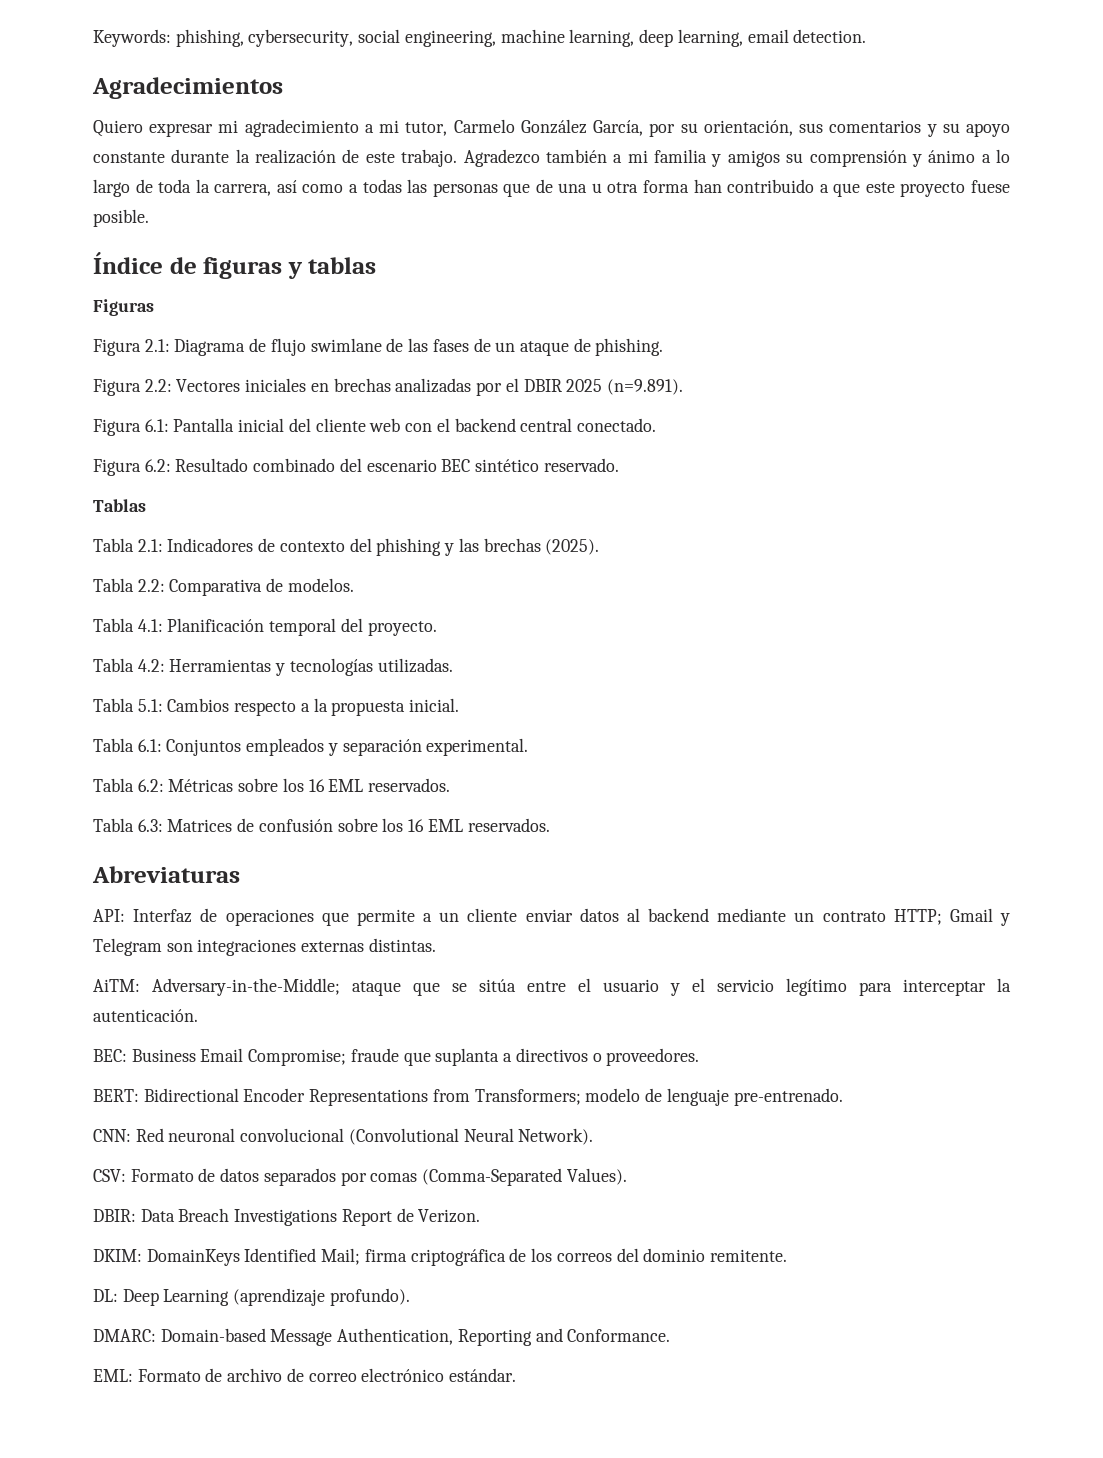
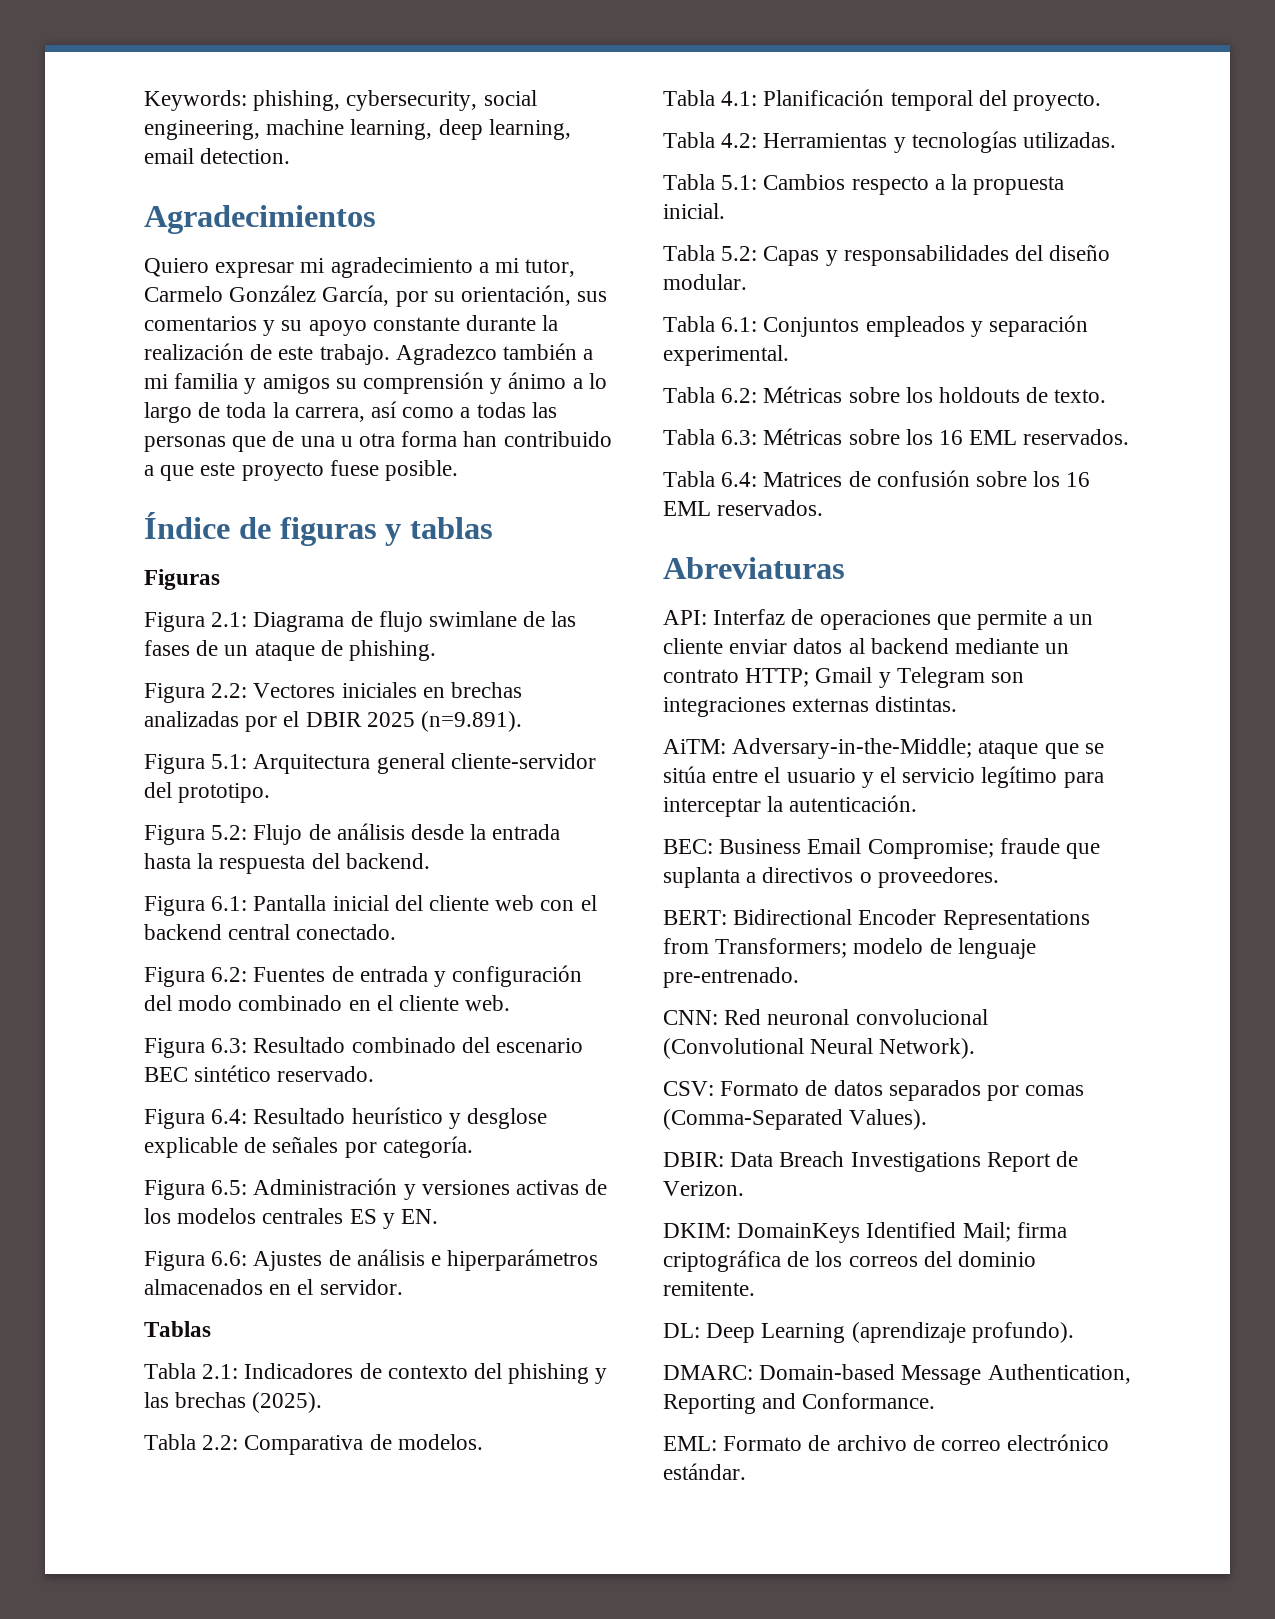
+ Figura 5.1: Arquitectura general cliente-servidor del prototipo.
+ Figura 5.2: Flujo de análisis desde la entrada hasta la respuesta del backend.
- Figura 6.2: Resultado combinado del escenario BEC sintético reservado.
+ Figura 6.2: Fuentes de entrada y configuración del modo combinado en el cliente web.
+ Figura 6.3: Resultado combinado del escenario BEC sintético reservado.
+ Figura 6.4: Resultado heurístico y desglose explicable de señales por categoría.
+ Figura 6.5: Administración y versiones activas de los modelos centrales ES y EN.
+ Figura 6.6: Ajustes de análisis e hiperparámetros almacenados en el servidor.
+ Tabla 5.2: Capas y responsabilidades del diseño modular.
- Tabla 6.2: Métricas sobre los 16 EML reservados.
+ Tabla 6.2: Métricas sobre los holdouts de texto.
+ Tabla 6.3: Métricas sobre los 16 EML reservados.
- Tabla 6.3: Matrices de confusión sobre los 16 EML reservados.
+ Tabla 6.4: Matrices de confusión sobre los 16 EML reservados.

